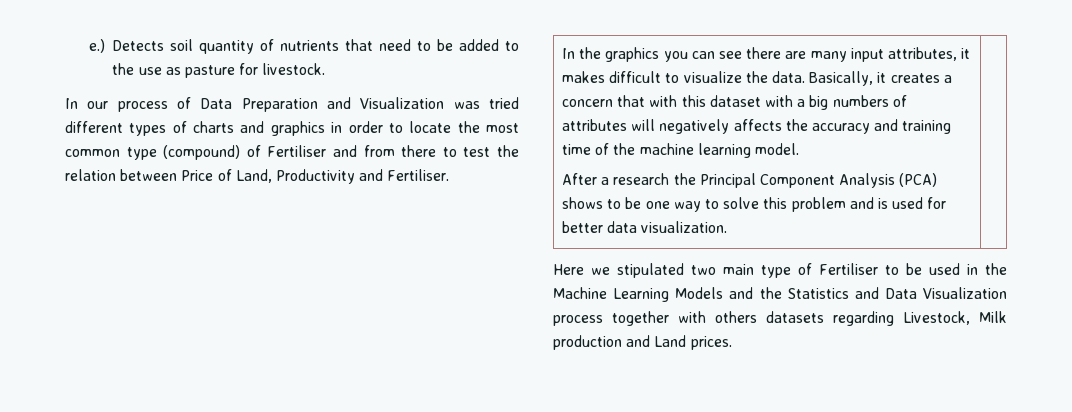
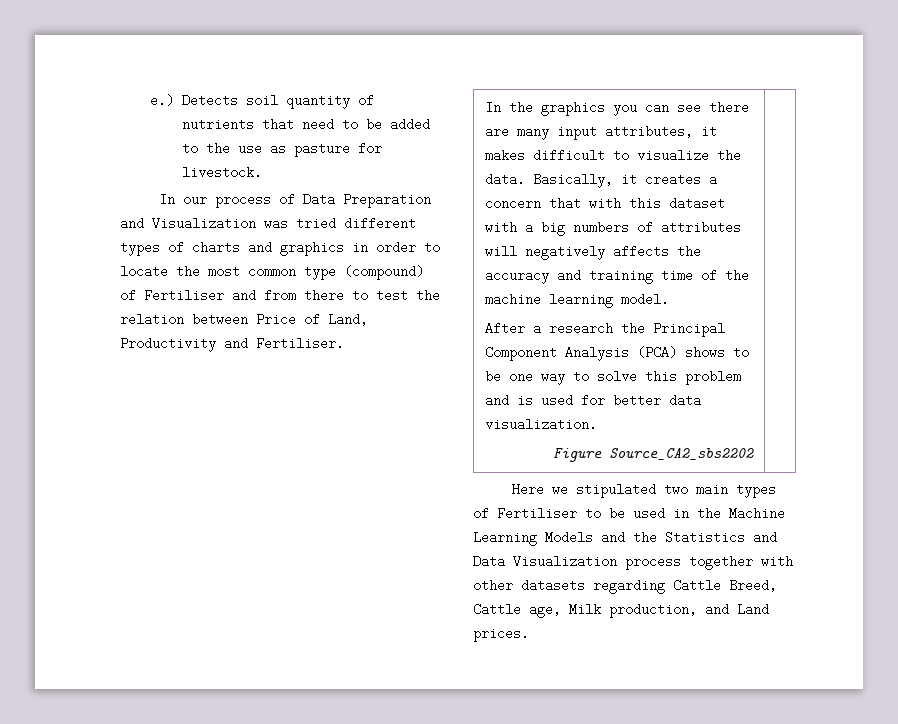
+ Figure Source_CA2_sbs2202
- Here we stipulated two main type of Fertiliser to be used in the Machine Learning Models and the Statistics and Data Visualization process together with others datasets regarding Livestock, Milk production and Land prices.
+ Here we stipulated two main types of Fertiliser to be used in the Machine Learning Models and the Statistics and Data Visualization process together with other datasets regarding Cattle Breed, Cattle age, Milk production, and Land prices.

